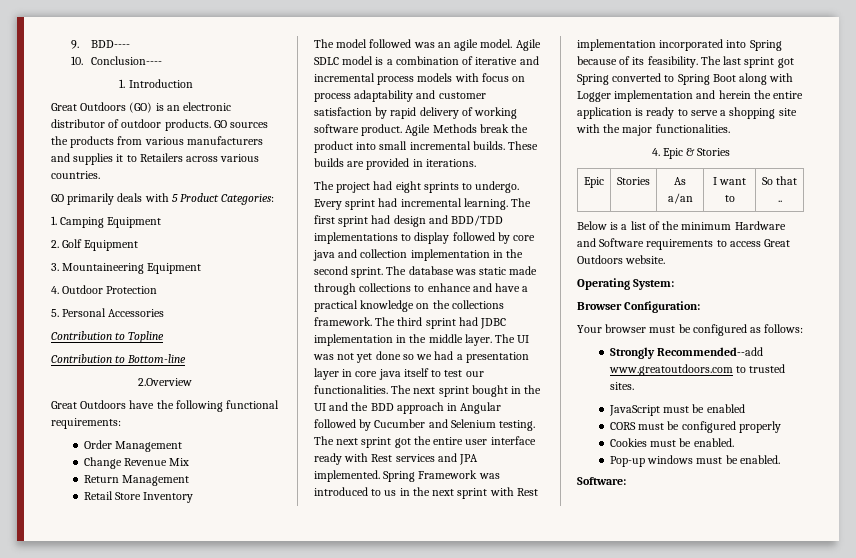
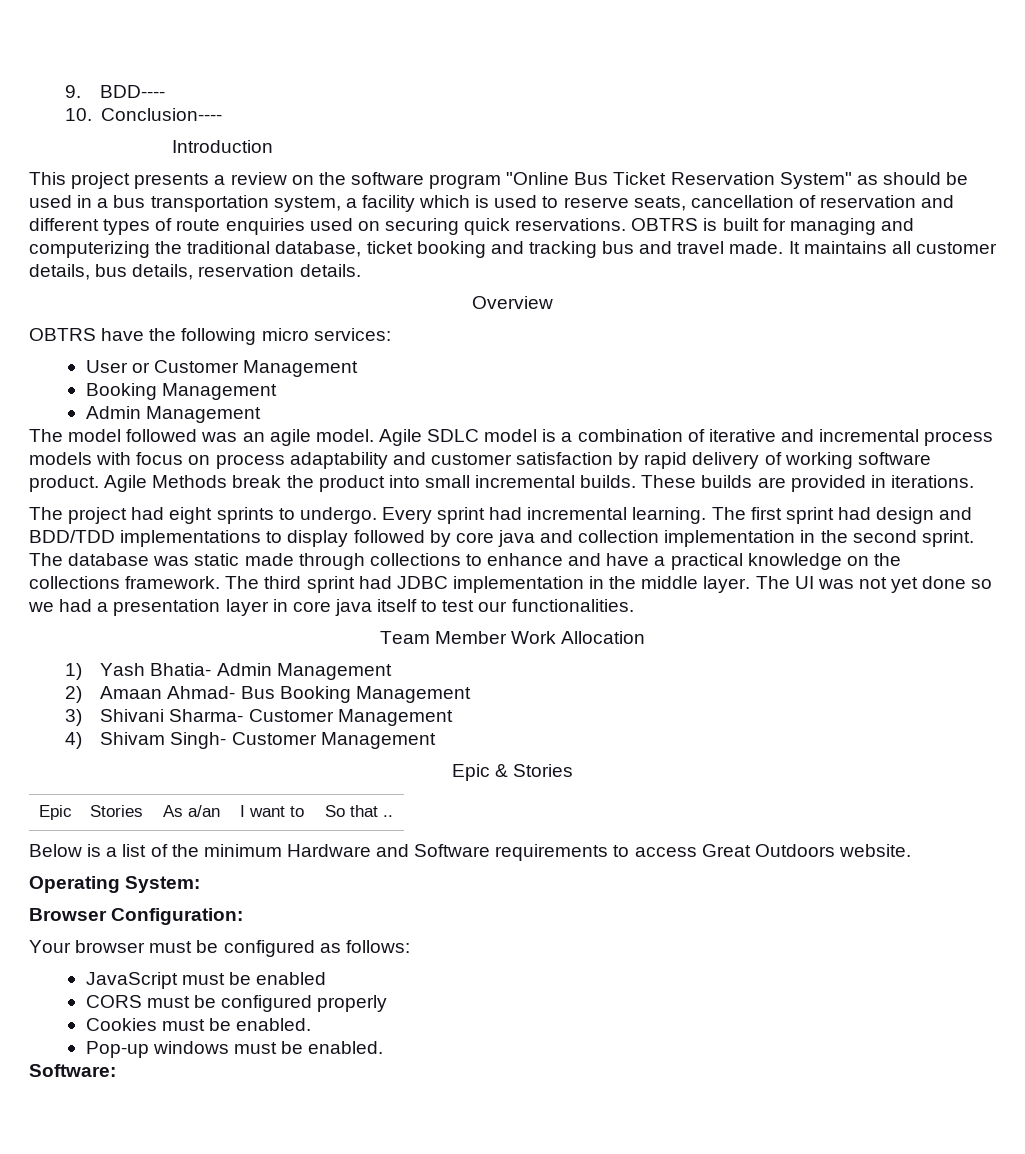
- 1. Introduction
+ Introduction
- Great Outdoors (GO) is an electronic distributor of outdoor products. GO sources the products from various manufacturers and supplies it to Retailers across various countries.
- GO primarily deals with 5 Product Categories:
- 1. Camping Equipment
- 2. Golf Equipment
- 3. Mountaineering Equipment
- 4. Outdoor Protection
- 5. Personal Accessories
- Contribution to Topline
- Contribution to Bottom-line
- 2.Overview
- Great Outdoors have the following functional requirements:
- Order Management
- Change Revenue Mix
- Return Management
- Retail Store Inventory
+ This project presents a review on the software program "Online Bus Ticket Reservation System" as should be used in a bus transportation system, a facility which is used to reserve seats, cancellation of reservation and different types of route enquiries used on securing quick reservations. OBTRS is built for managing and computerizing the traditional database, ticket booking and tracking bus and travel made. It maintains all customer details, bus details, reservation details.
+ Overview
+ OBTRS have the following micro services:
+ User or Customer Management
+ Booking Management
+ Admin Management
- The UI was not yet done so we had a presentation layer in core java itself to test our functionalities. The next sprint bought in the UI and the BDD approach in Angular followed by Cucumber and Selenium testing. The next sprint got the entire user interface ready with Rest services and JPA implemented. Spring Framework was introduced to us in the next sprint with Rest implementation incorporated into Spring because of its feasibility. The last sprint got Spring converted to Spring Boot along with Logger implementation and herein the entire application is ready to serve a shopping site with the major functionalities.
- 4. Epic & Stories
+ The UI was not yet done so we had a presentation layer in core java itself to test our functionalities.
+ Team Member Work Allocation
+ 1) Yash Bhatia- Admin Management
+ 2) Amaan Ahmad- Bus Booking Management
+ 3) Shivani Sharma- Customer Management
+ 4) Shivam Singh- Customer Management
+ Epic & Stories
- Strongly Recommended--add www.greatoutdoors.com to trusted sites.

